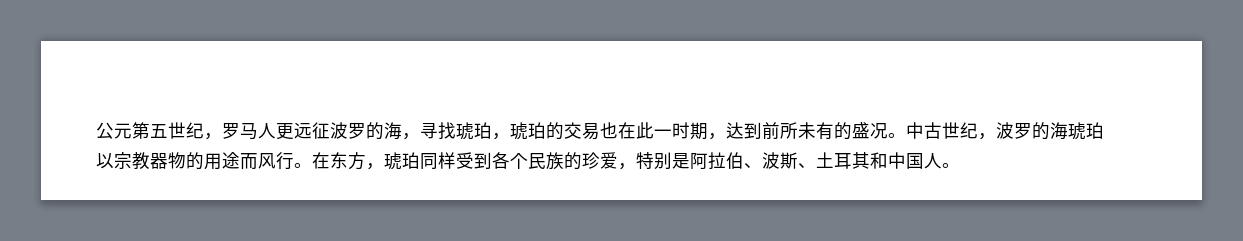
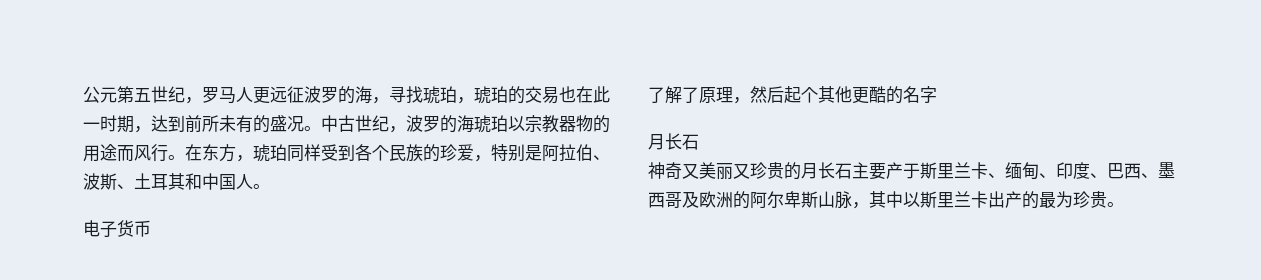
+ 电子货币
+ 了解了原理，然后起个其他更酷的名字
+ 月长石
+ 神奇又美丽又珍贵的月长石主要产于斯里兰卡、缅甸、印度、巴西、墨西哥及欧洲的阿尔卑斯山脉，其中以斯里兰卡出产的最为珍贵。

